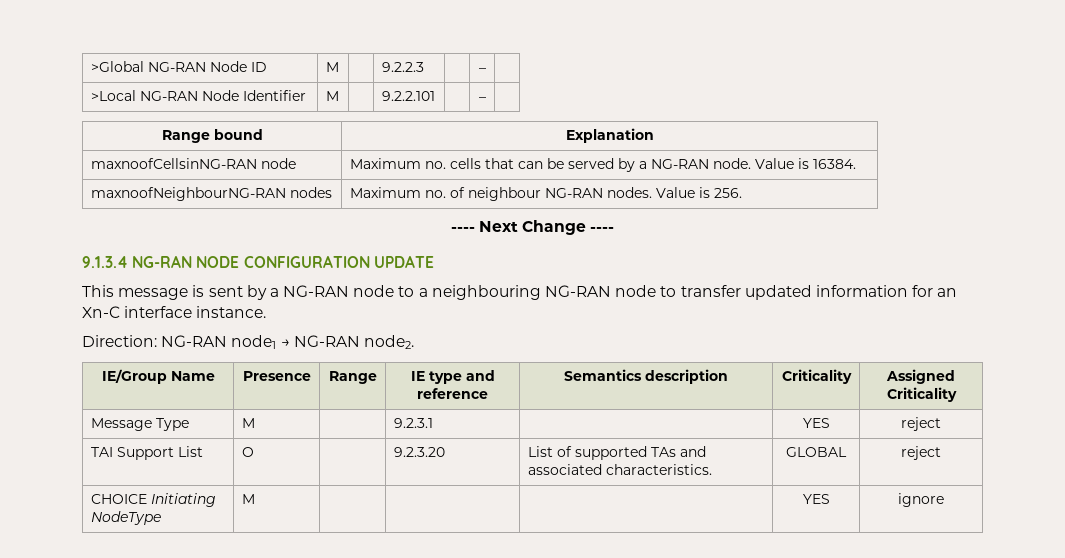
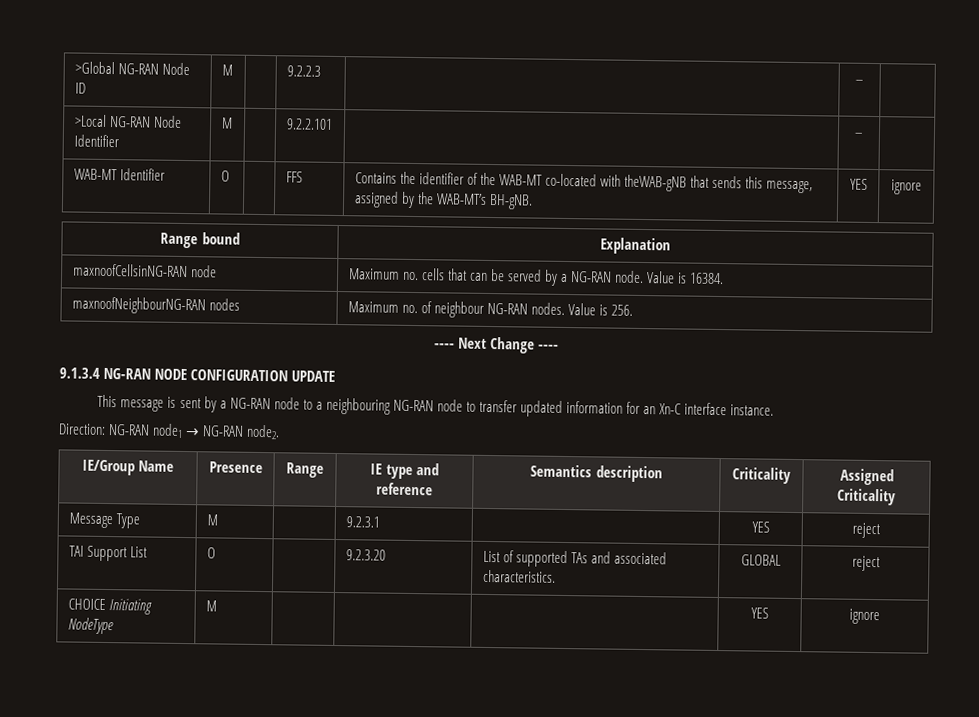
+ WAB-MT Identifier | O | | FFS | Contains the identifier of the WAB-MT co-located with theWAB-gNB that sends this message, assigned by the WAB-MT’s BH-gNB. | YES | ignore

